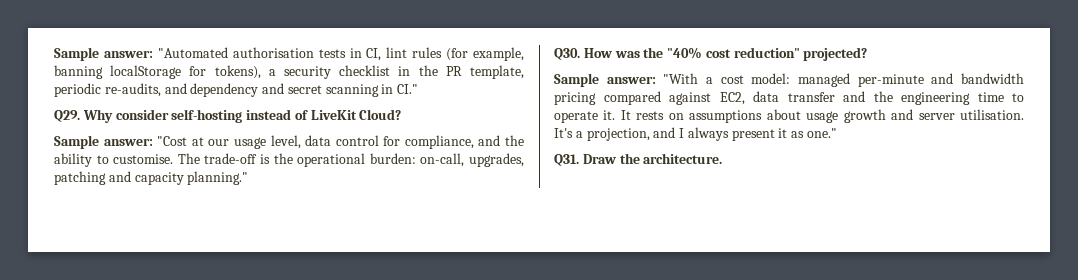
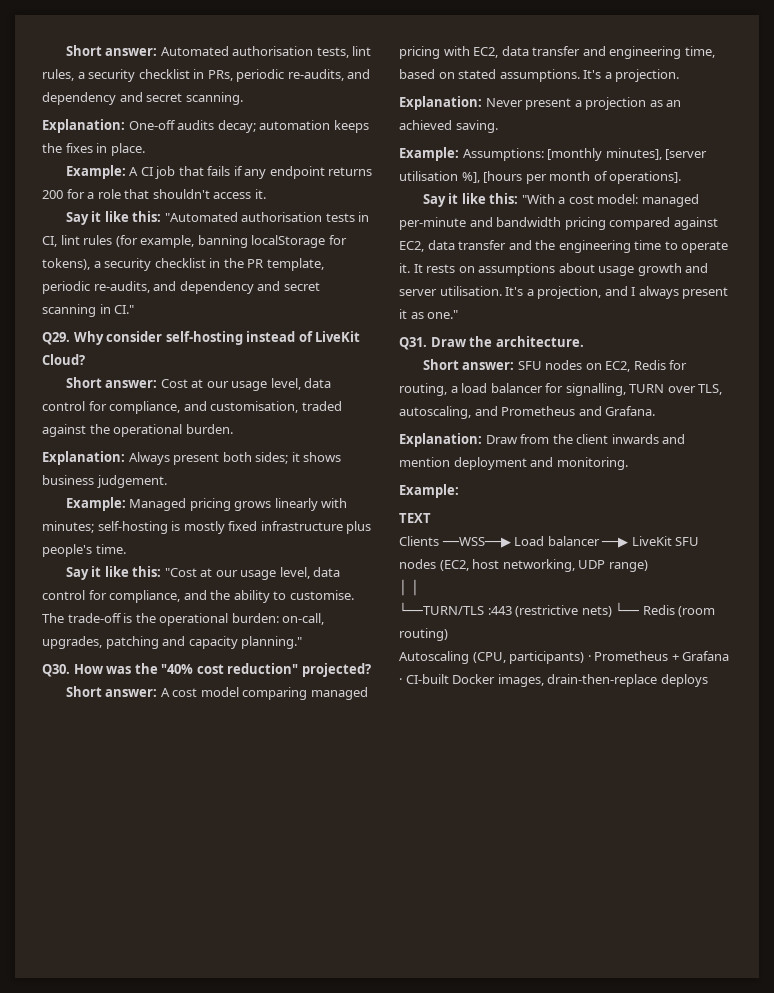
- Sample answer: "Automated authorisation tests in CI, lint rules (for example, banning localStorage for tokens), a security checklist in the PR template, periodic re-audits, and dependency and secret scanning in CI."
+ Short answer: Automated authorisation tests, lint rules, a security checklist in PRs, periodic re-audits, and dependency and secret scanning.
+ Explanation: One-off audits decay; automation keeps the fixes in place.
+ Example: A CI job that fails if any endpoint returns 200 for a role that shouldn't access it.
+ Say it like this: "Automated authorisation tests in CI, lint rules (for example, banning localStorage for tokens), a security checklist in the PR template, periodic re-audits, and dependency and secret scanning in CI."
- Sample answer: "Cost at our usage level, data control for compliance, and the ability to customise.
+ Short answer: Cost at our usage level, data control for compliance, and customisation, traded against the operational burden.
+ Explanation: Always present both sides; it shows business judgement.
+ Example: Managed pricing grows linearly with minutes; self-hosting is mostly fixed infrastructure plus people's time.
+ Say it like this: "Cost at our usage level, data control for compliance, and the ability to customise.
- Sample answer: "With a cost model: managed per-minute and bandwidth pricing compared against EC2, data transfer and the engineering time to operate it.
+ Short answer: A cost model comparing managed pricing with EC2, data transfer and engineering time, based on stated assumptions. It's a projection.
+ Explanation: Never present a projection as an achieved saving.
+ Example: Assumptions: [monthly minutes], [server utilisation %], [hours per month of operations].
+ Say it like this: "With a cost model: managed per-minute and bandwidth pricing compared against EC2, data transfer and the engineering time to operate it.
+ Short answer: SFU nodes on EC2, Redis for routing, a load balancer for signalling, TURN over TLS, autoscaling, and Prometheus and Grafana.
+ Explanation: Draw from the client inwards and mention deployment and monitoring.
+ Example:
+ TEXT
+ Clients ──WSS──▶ Load balancer ──▶ LiveKit SFU nodes (EC2, host networking, UDP range)
+ │ │
+ └──TURN/TLS :443 (restrictive nets) └── Redis (room routing)
+ Autoscaling (CPU, participants) · Prometheus + Grafana · CI-built Docker images, drain-then-replace deploys

